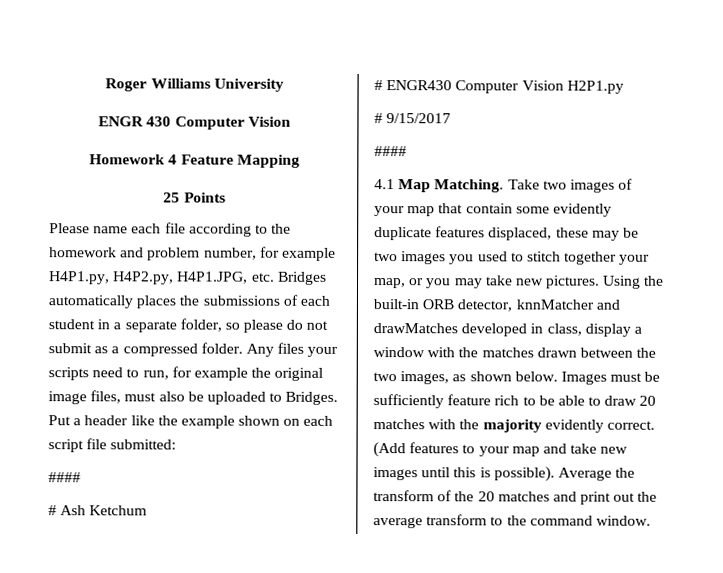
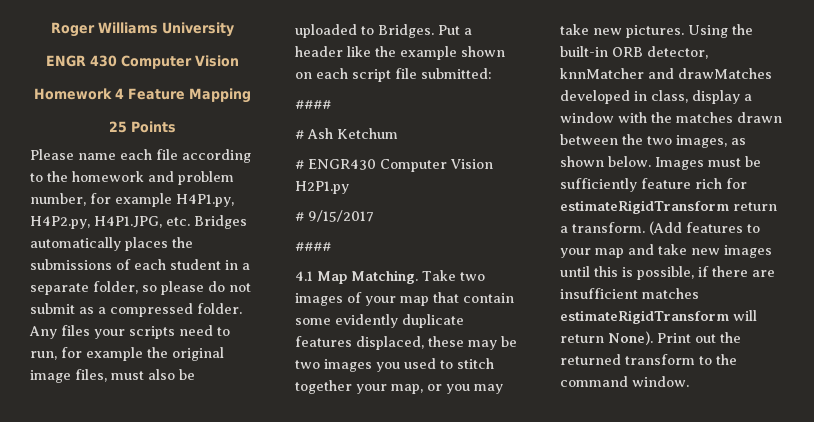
- Images must be sufficiently feature rich to be able to draw 20 matches with the majority evidently correct.
+ Images must be sufficiently feature rich for estimateRigidTransform return a transform.
- (Add features to your map and take new images until this is possible). Average the transform of the 20 matches and print out the average transform to the command window.
+ (Add features to your map and take new images until this is possible, if there are insufficient matches estimateRigidTransform will return None). Print out the returned transform to the command window.

